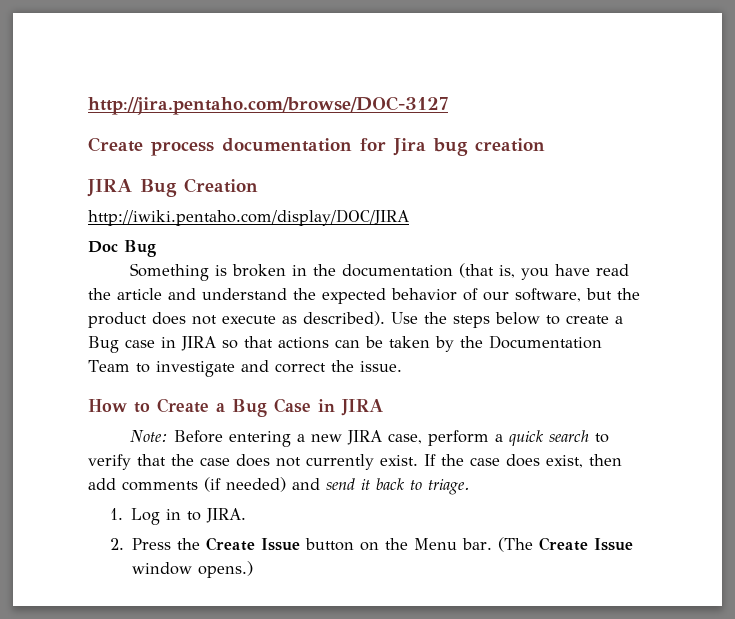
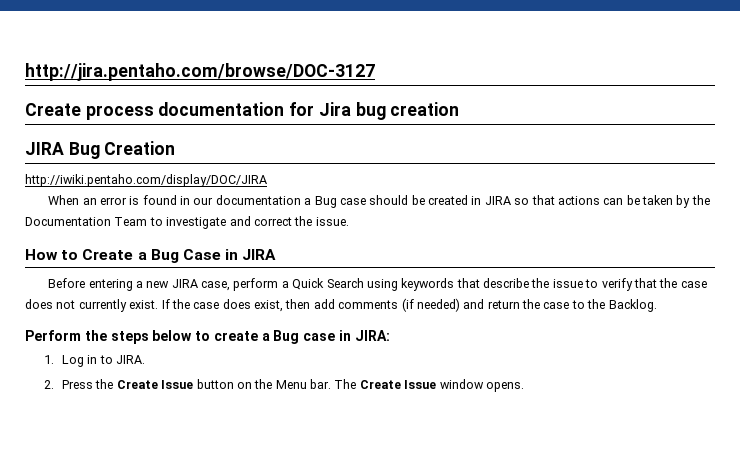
- Doc Bug
- Something is broken in the documentation (that is, you have read the article and understand the expected behavior of our software, but the product does not execute as described). Use the steps below to create a Bug case in JIRA so that actions can be taken by the Documentation Team to investigate and correct the issue.
+ When an error is found in our documentation a Bug case should be created in JIRA so that actions can be taken by the Documentation Team to investigate and correct the issue.
- Note: Before entering a new JIRA case, perform a quick search to verify that the case does not currently exist.
+ Before entering a new JIRA case, perform a Quick Search using keywords that describe the issue to verify that the case does not currently exist.
- If the case does exist, then add comments (if needed) and send it back to triage.
+ If the case does exist, then add comments (if needed) and return the case to the Backlog.
+ Perform the steps below to create a Bug case in JIRA:
- (The Create Issue window opens.)
+ The Create Issue window opens.

